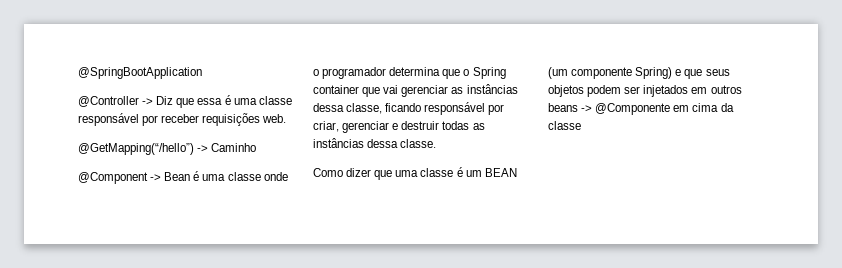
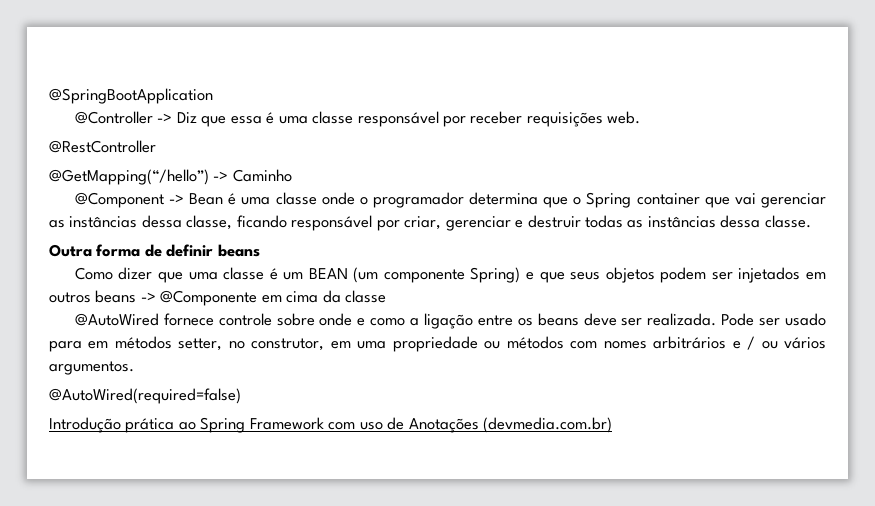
+ @RestController
+ Outra forma de definir beans
+ @AutoWired fornece controle sobre onde e como a ligação entre os beans deve ser realizada. Pode ser usado para em métodos setter, no construtor, em uma propriedade ou métodos com nomes arbitrários e / ou vários argumentos.
+ @AutoWired(required=false)
+ Introdução prática ao Spring Framework com uso de Anotações (devmedia.com.br)

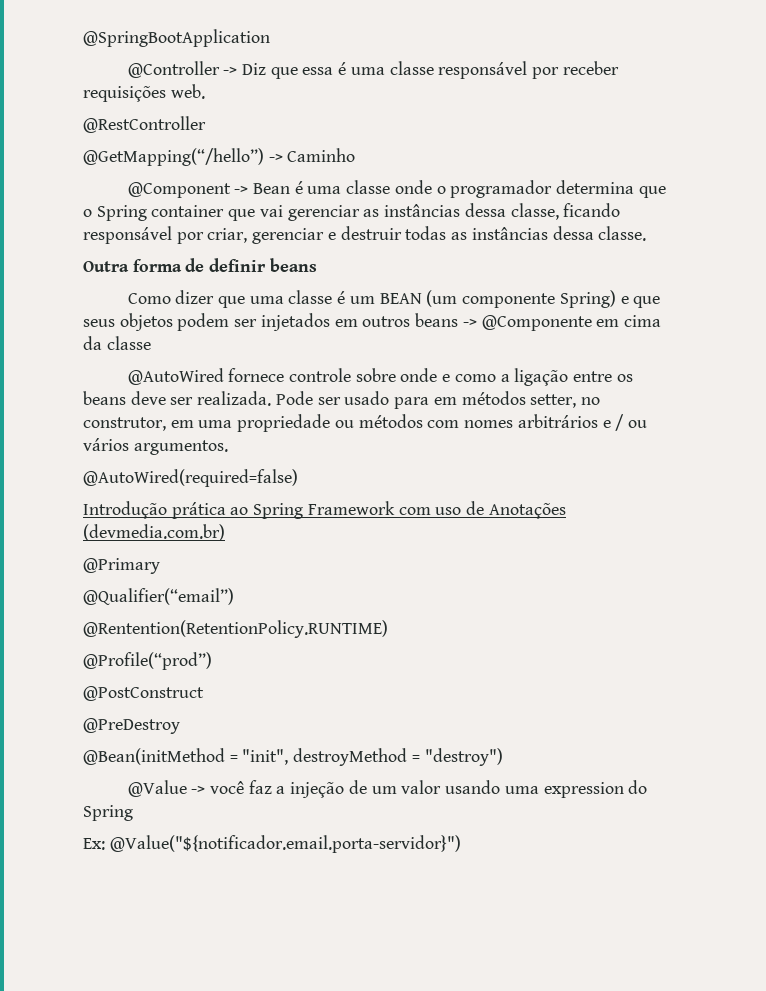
+ @Primary
+ @Qualifier(“email”)
+ @Rentention(RetentionPolicy.RUNTIME)
+ @Profile(“prod”)
+ @PostConstruct
+ @PreDestroy
+ @Bean(initMethod = "init", destroyMethod = "destroy")
+ @Value -> você faz a injeção de um valor usando uma expression do Spring
+ Ex: @Value("${notificador.email.porta-servidor}")

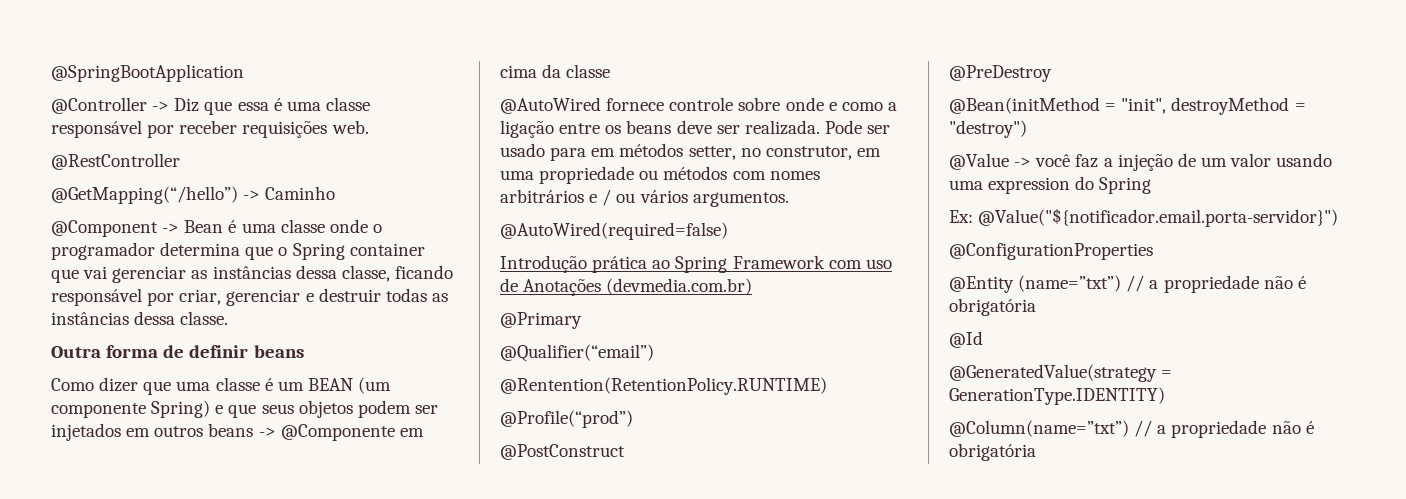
+ @ConfigurationProperties
+ @Entity (name=”txt”) // a propriedade não é obrigatória
+ @Id
+ @GeneratedValue(strategy = GenerationType.IDENTITY)
+ @Column(name=”txt”) // a propriedade não é obrigatória

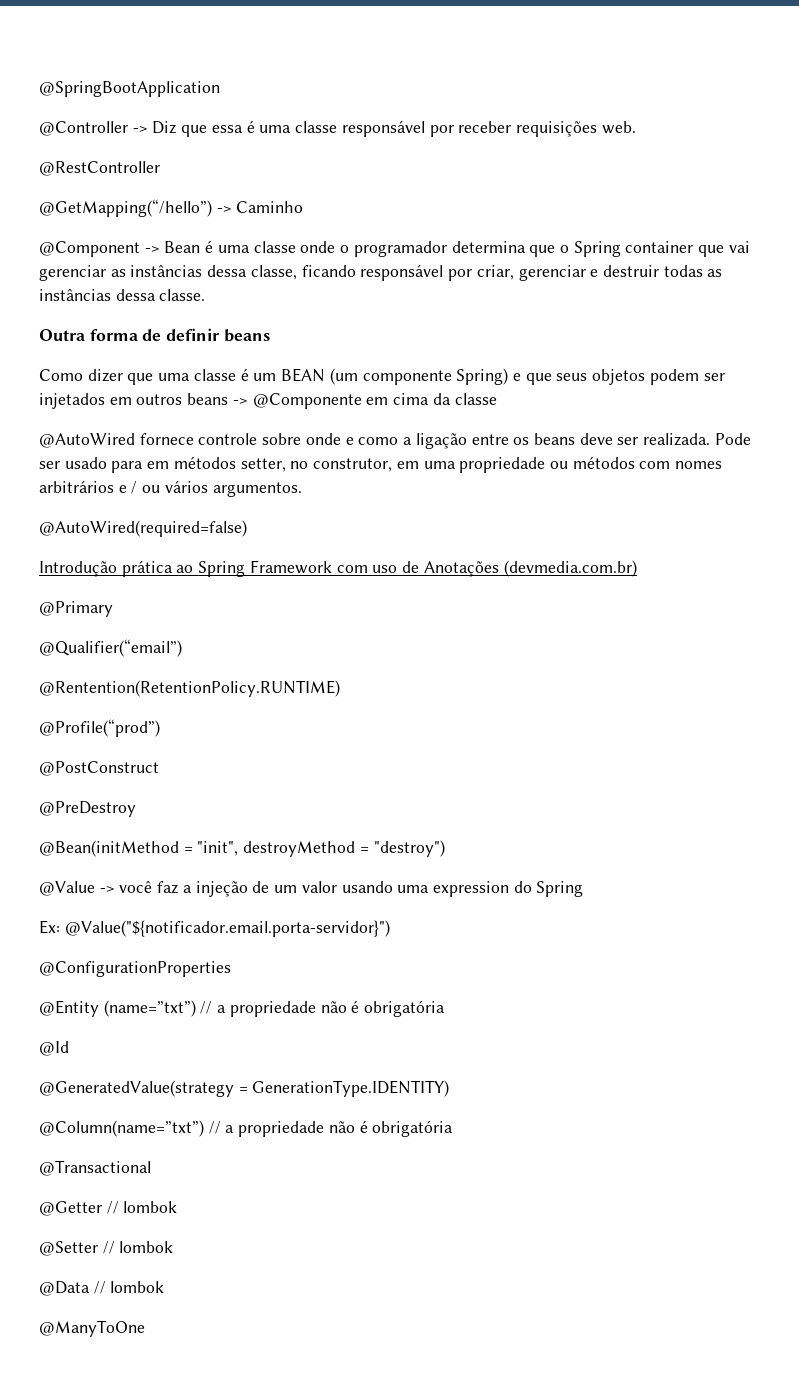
+ @Transactional
+ @Getter // lombok
+ @Setter // lombok
+ @Data // lombok
+ @ManyToOne

